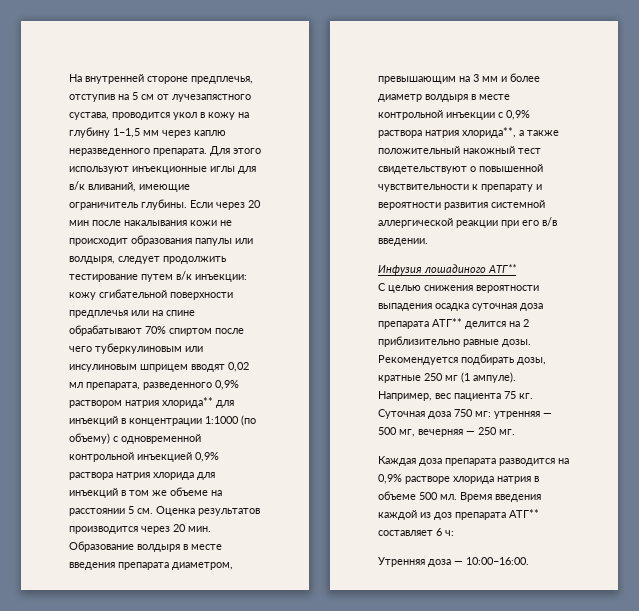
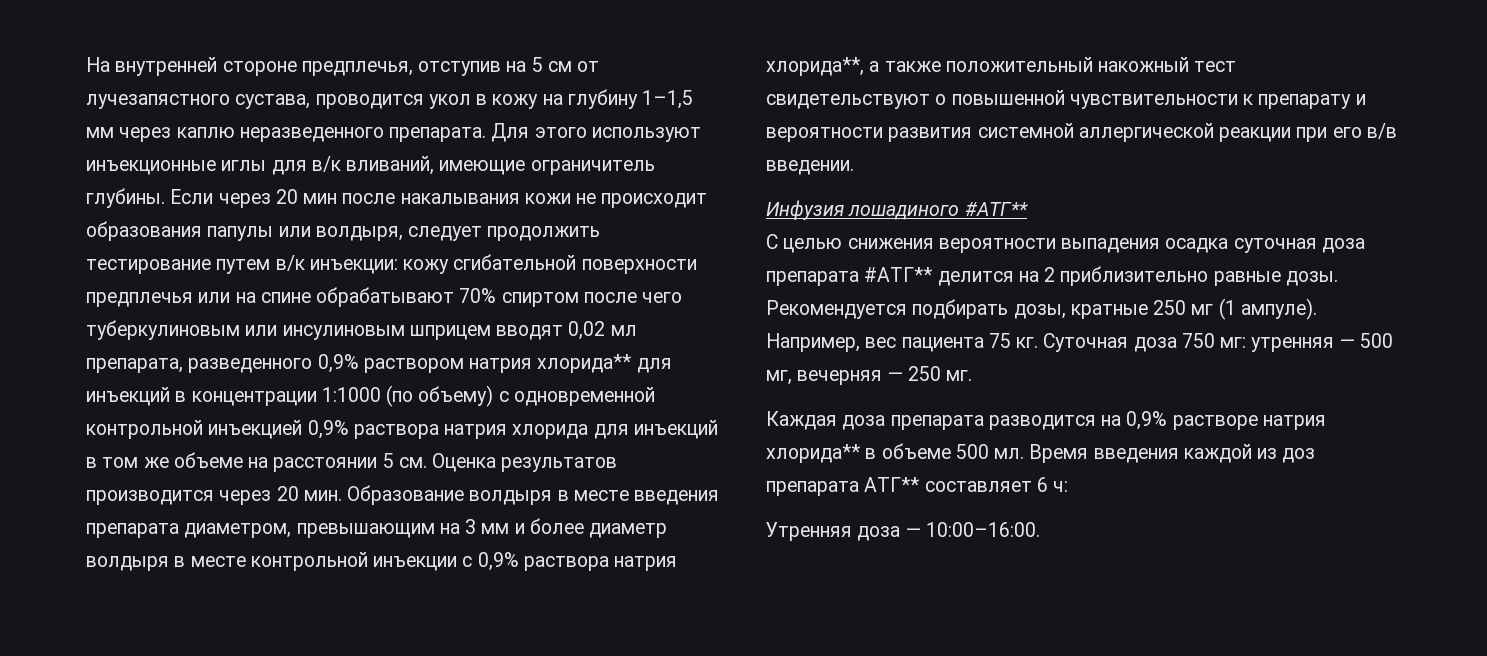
- Инфузия лошадиного АТГ**
+ Инфузия лошадиного #АТГ**
- С целью снижения вероятности выпадения осадка суточная доза препарата АТГ** делится на 2 приблизительно равные дозы.
+ С целью снижения вероятности выпадения осадка суточная доза препарата #АТГ** делится на 2 приблизительно равные дозы.
- Каждая доза препарата разводится на 0,9% растворе хлорида натрия в объеме 500 мл.
+ Каждая доза препарата разводится на 0,9% растворе натрия хлорида** в объеме 500 мл.

